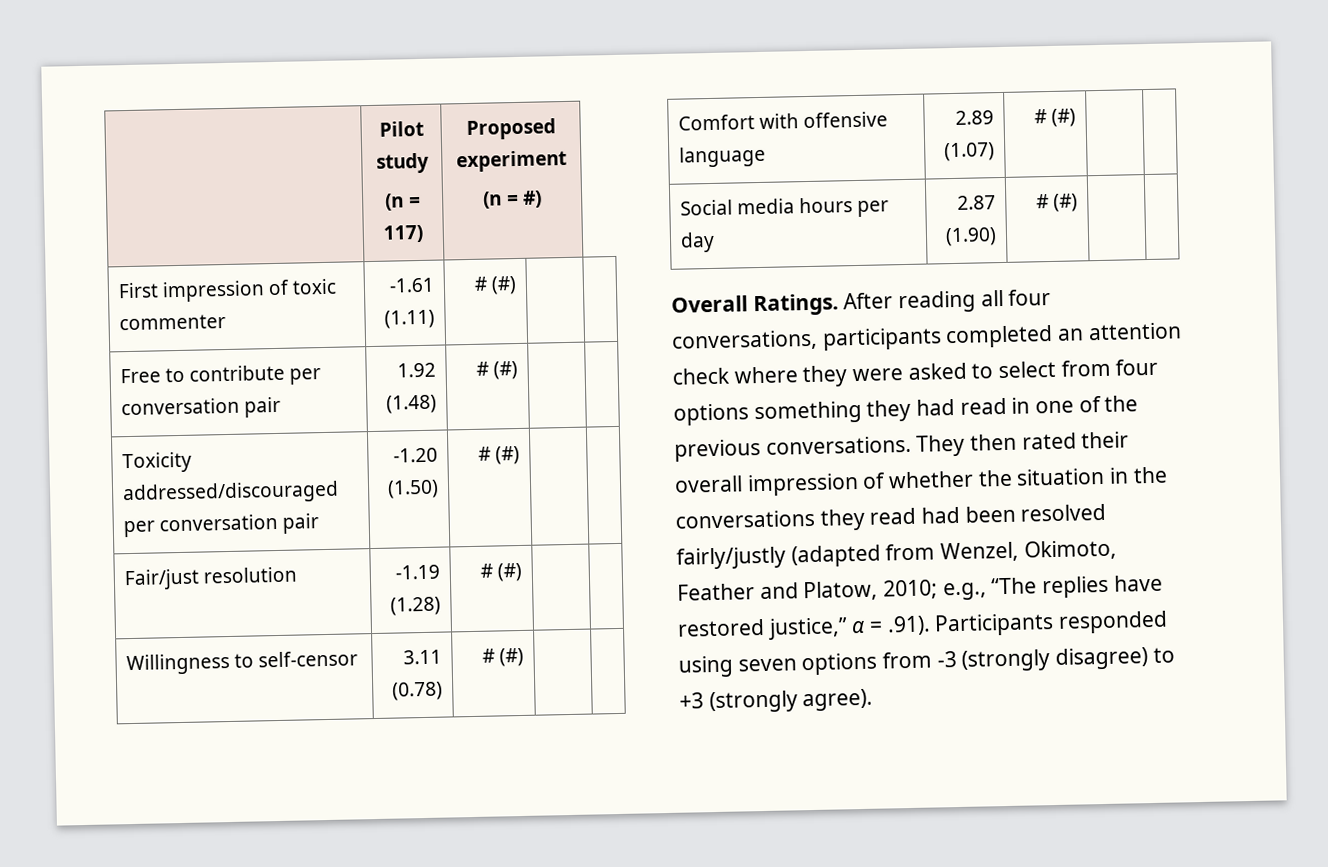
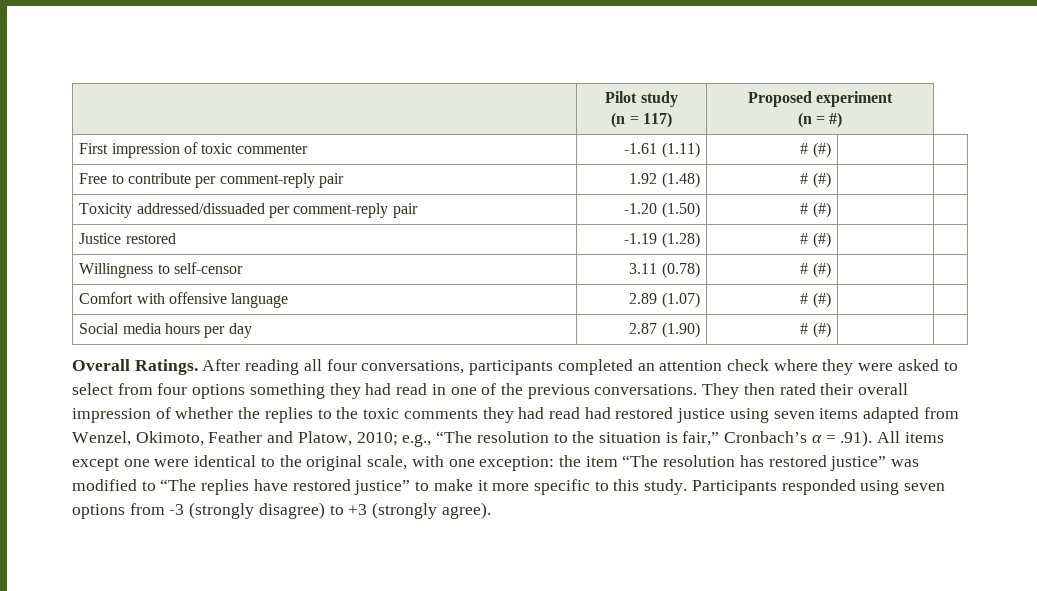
- Free to contribute per conversation pair | 1.92 (1.48) | # (#) | |
+ Free to contribute per comment-reply pair | 1.92 (1.48) | # (#) | |
- Toxicity addressed/discouraged per conversation pair | -1.20 (1.50) | # (#) | |
+ Toxicity addressed/dissuaded per comment-reply pair | -1.20 (1.50) | # (#) | |
- Fair/just resolution | -1.19 (1.28) | # (#) | |
+ Justice restored | -1.19 (1.28) | # (#) | |
- They then rated their overall impression of whether the situation in the conversations they read had been resolved fairly/justly (adapted from Wenzel, Okimoto, Feather and Platow, 2010; e.g., “The replies have restored justice,” α = .91). Participants responded using seven options from -3 (strongly disagree) to +3 (strongly agree).
+ They then rated their overall impression of whether the replies to the toxic comments they had read had restored justice using seven items adapted from Wenzel, Okimoto, Feather and Platow, 2010; e.g., “The resolution to the situation is fair,” Cronbach’s α = .91). All items except one were identical to the original scale, with one exception: the item “The resolution has restored justice” was modified to “The replies have restored justice” to make it more specific to this study. Participants responded using seven options from -3 (strongly disagree) to +3 (strongly agree).

